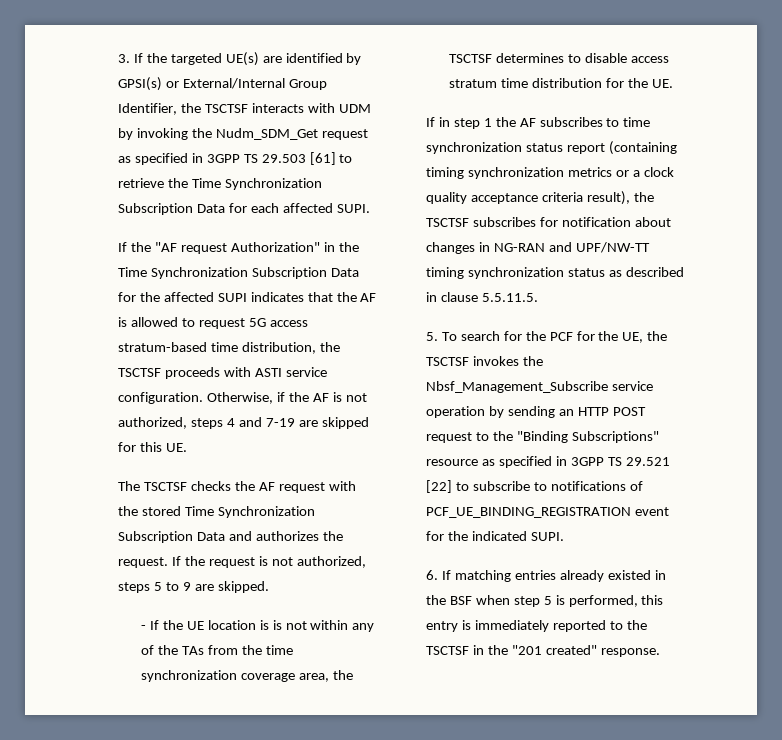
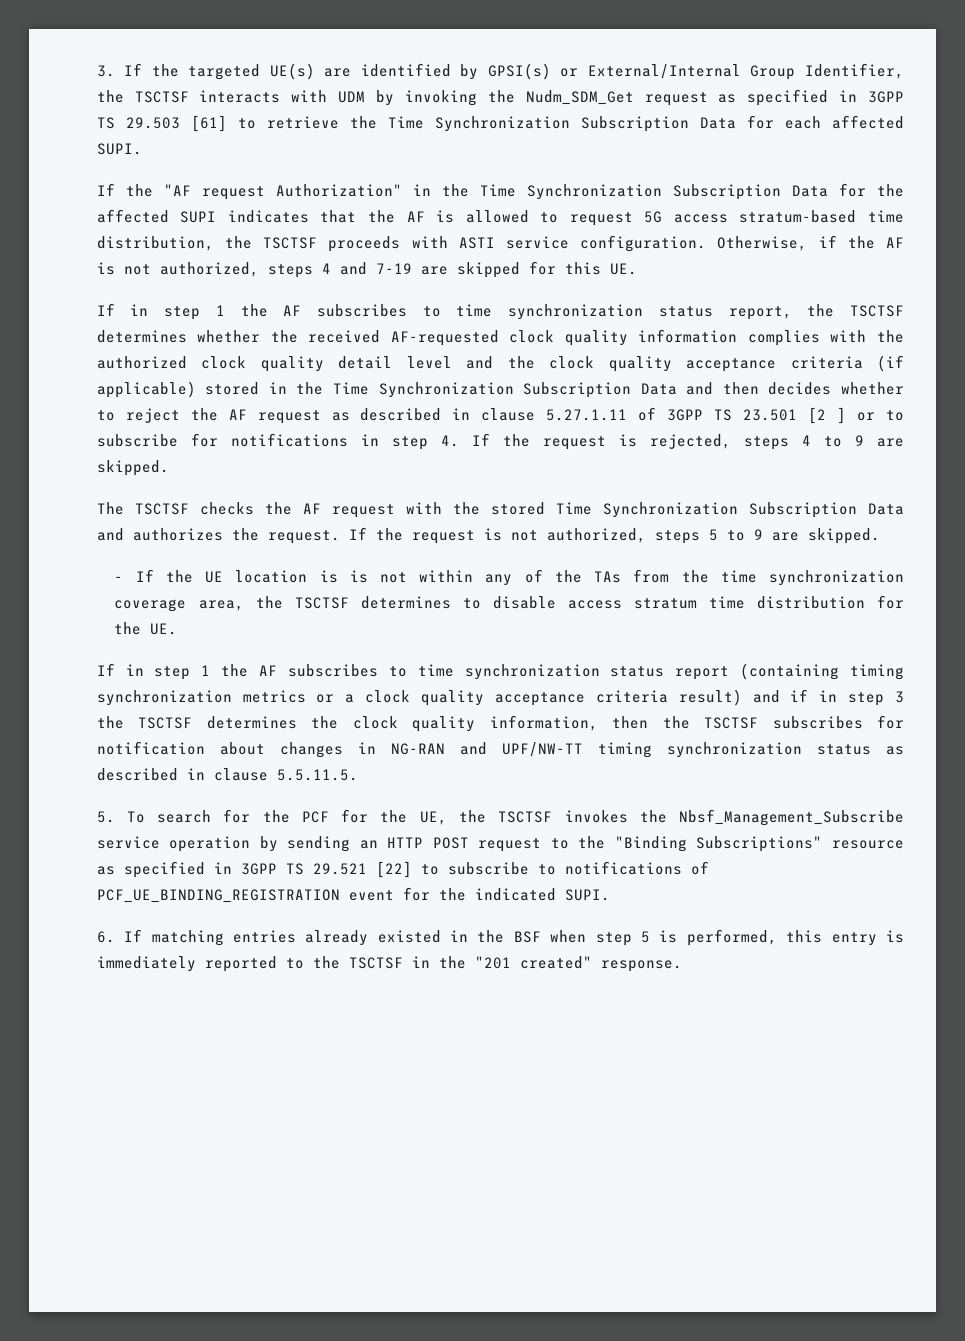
+ If in step 1 the AF subscribes to time synchronization status report, the TSCTSF determines whether the received AF-requested clock quality information complies with the authorized clock quality detail level and the clock quality acceptance criteria (if applicable) stored in the Time Synchronization Subscription Data and then decides whether to reject the AF request as described in clause 5.27.1.11 of 3GPP TS 23.501 [2 ] or to subscribe for notifications in step 4. If the request is rejected, steps 4 to 9 are skipped.
- If in step 1 the AF subscribes to time synchronization status report (containing timing synchronization metrics or a clock quality acceptance criteria result), the TSCTSF subscribes for notification about changes in NG-RAN and UPF/NW-TT timing synchronization status as described in clause 5.5.11.5.
+ If in step 1 the AF subscribes to time synchronization status report (containing timing synchronization metrics or a clock quality acceptance criteria result) and if in step 3 the TSCTSF determines the clock quality information, then the TSCTSF subscribes for notification about changes in NG-RAN and UPF/NW-TT timing synchronization status as described in clause 5.5.11.5.

